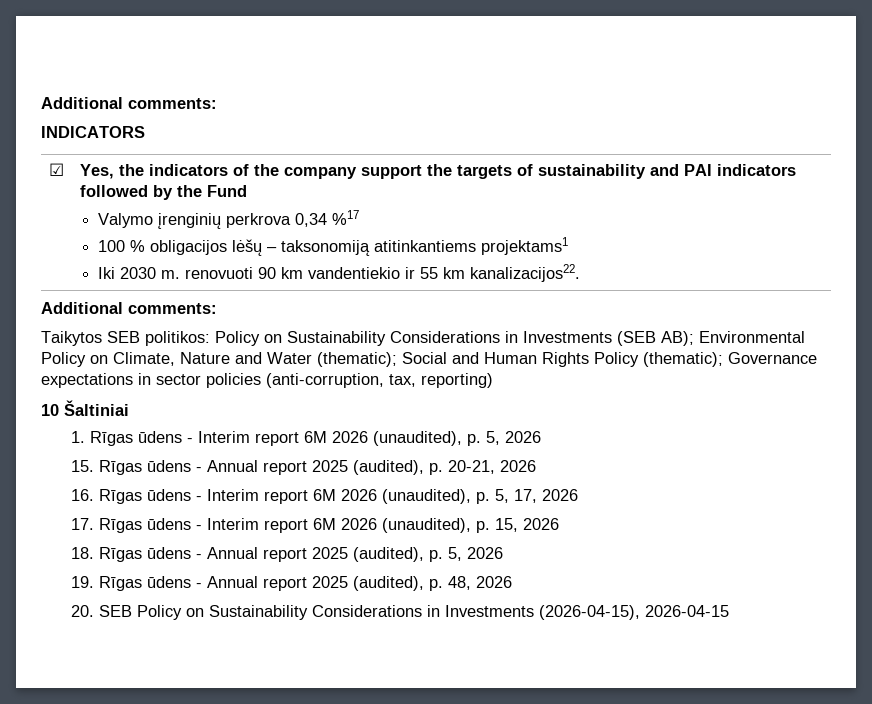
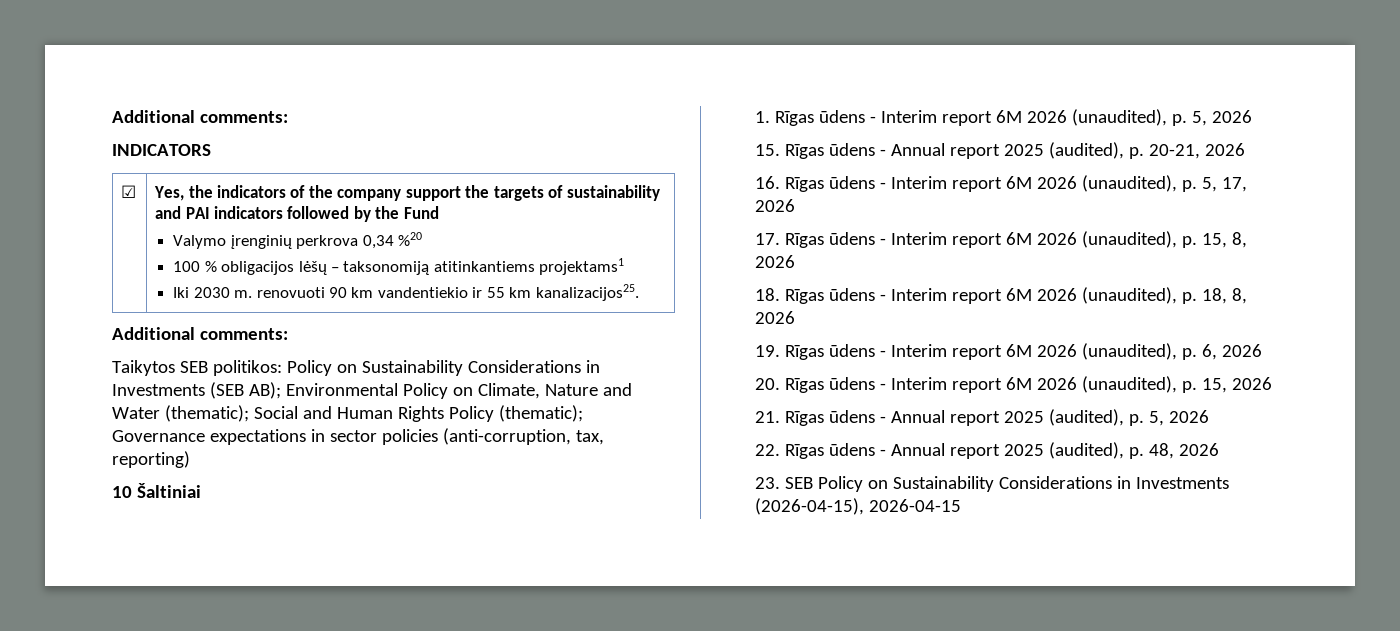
- Valymo įrenginių perkrova 0,34 %17
+ Valymo įrenginių perkrova 0,34 %20
- Iki 2030 m. renovuoti 90 km vandentiekio ir 55 km kanalizacijos22.
+ Iki 2030 m. renovuoti 90 km vandentiekio ir 55 km kanalizacijos25.
- 17. Rīgas ūdens - Interim report 6M 2026 (unaudited), p. 15, 2026
+ 17. Rīgas ūdens - Interim report 6M 2026 (unaudited), p. 15, 8, 2026
- 18. Rīgas ūdens - Annual report 2025 (audited), p. 5, 2026
+ 18. Rīgas ūdens - Interim report 6M 2026 (unaudited), p. 18, 8, 2026
+ 19. Rīgas ūdens - Interim report 6M 2026 (unaudited), p. 6, 2026
+ 20. Rīgas ūdens - Interim report 6M 2026 (unaudited), p. 15, 2026
+ 21. Rīgas ūdens - Annual report 2025 (audited), p. 5, 2026
- 19. Rīgas ūdens - Annual report 2025 (audited), p. 48, 2026
+ 22. Rīgas ūdens - Annual report 2025 (audited), p. 48, 2026
- 20. SEB Policy on Sustainability Considerations in Investments (2026-04-15), 2026-04-15
+ 23. SEB Policy on Sustainability Considerations in Investments (2026-04-15), 2026-04-15

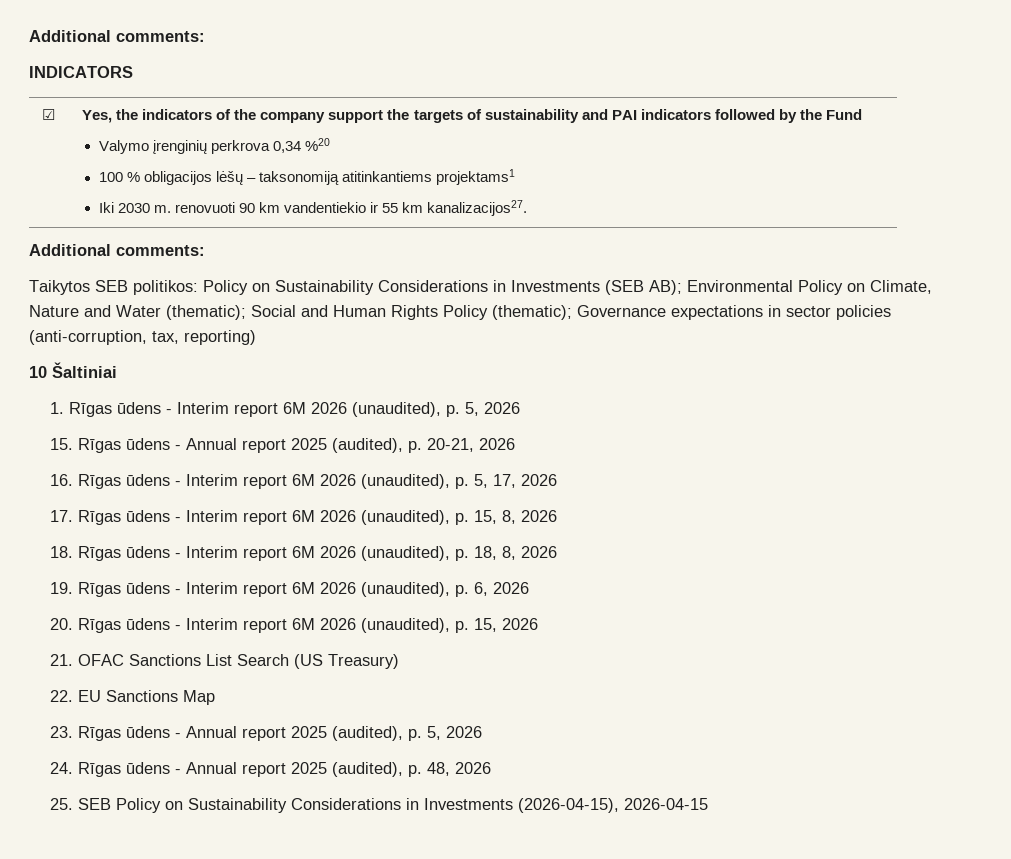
- Iki 2030 m. renovuoti 90 km vandentiekio ir 55 km kanalizacijos25.
+ Iki 2030 m. renovuoti 90 km vandentiekio ir 55 km kanalizacijos27.
- 21. Rīgas ūdens - Annual report 2025 (audited), p. 5, 2026
+ 21. OFAC Sanctions List Search (US Treasury)
+ 22. EU Sanctions Map
+ 23. Rīgas ūdens - Annual report 2025 (audited), p. 5, 2026
- 22. Rīgas ūdens - Annual report 2025 (audited), p. 48, 2026
+ 24. Rīgas ūdens - Annual report 2025 (audited), p. 48, 2026
- 23. SEB Policy on Sustainability Considerations in Investments (2026-04-15), 2026-04-15
+ 25. SEB Policy on Sustainability Considerations in Investments (2026-04-15), 2026-04-15

